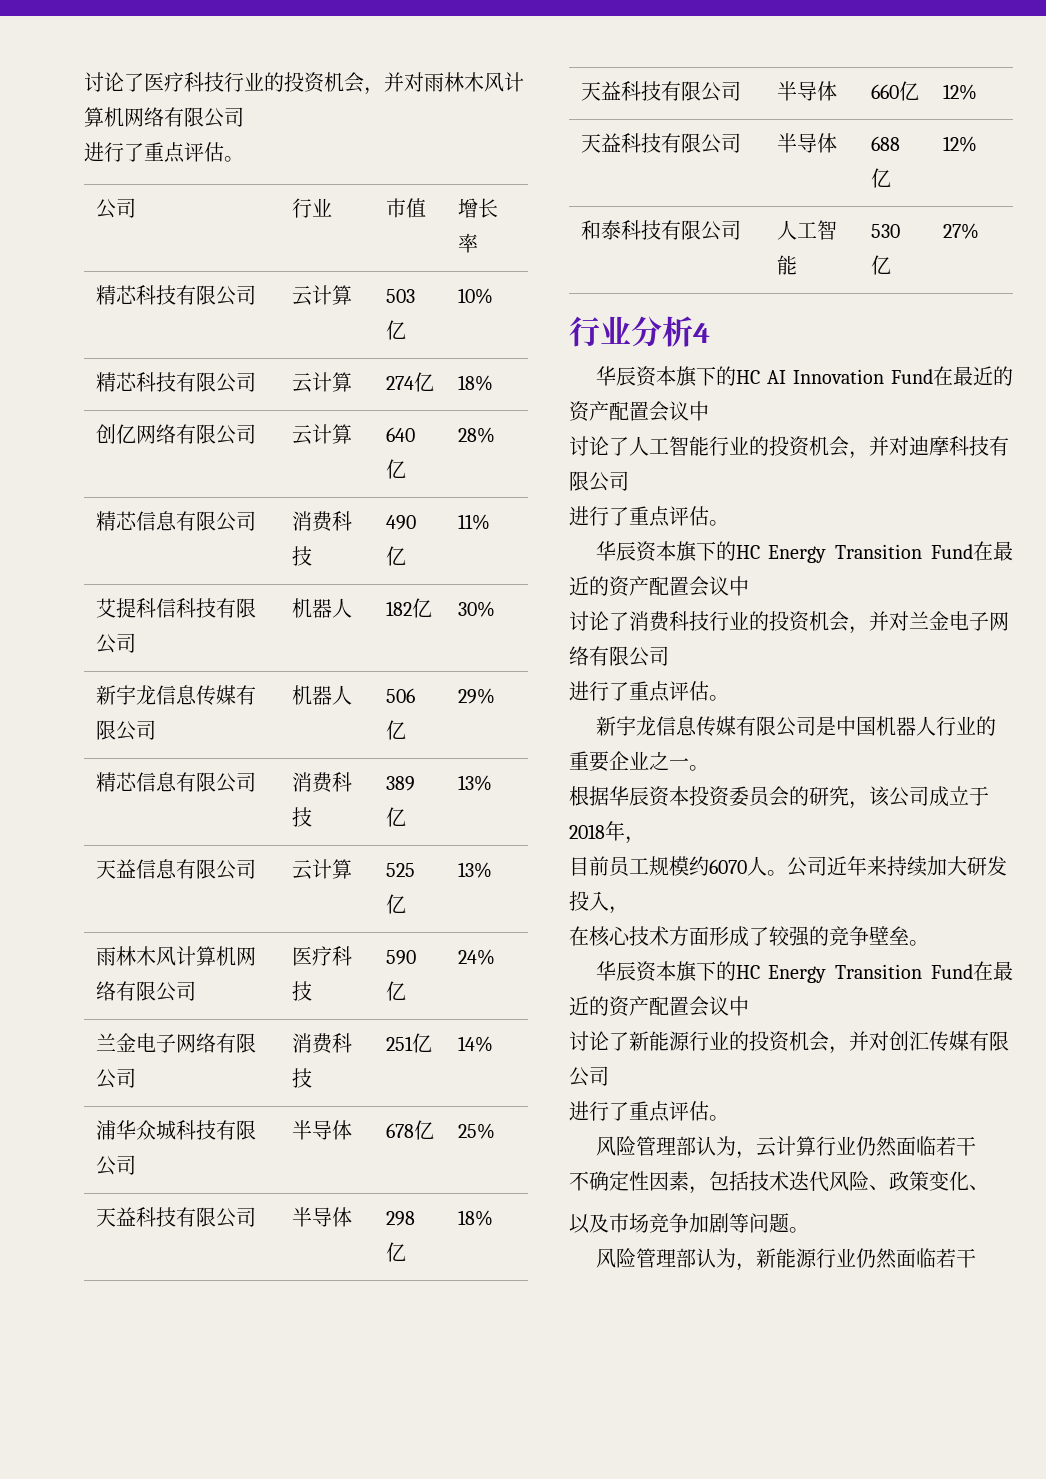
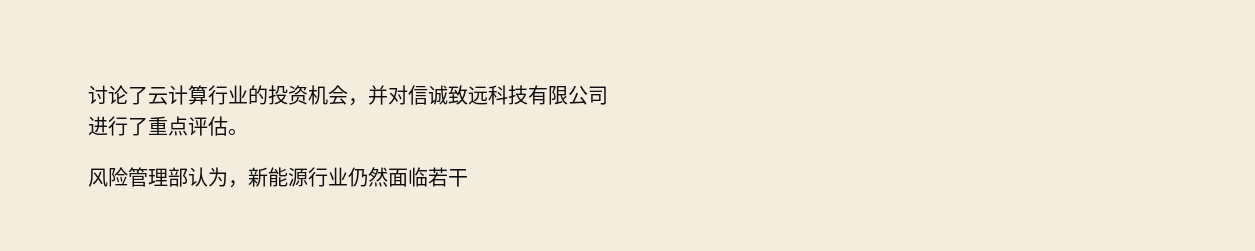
- 讨论了医疗科技行业的投资机会，并对雨林木风计算机网络有限公司
+ 讨论了云计算行业的投资机会，并对信诚致远科技有限公司
  进行了重点评估。
- 公司 | 行业 | 市值 | 增长率
- 精芯科技有限公司 | 云计算 | 503亿 | 10%
- 精芯科技有限公司 | 云计算 | 274亿 | 18%
- 创亿网络有限公司 | 云计算 | 640亿 | 28%
- 精芯信息有限公司 | 消费科技 | 490亿 | 11%
- 艾提科信科技有限公司 | 机器人 | 182亿 | 30%
- 新宇龙信息传媒有限公司 | 机器人 | 506亿 | 29%
- 精芯信息有限公司 | 消费科技 | 389亿 | 13%
- 天益信息有限公司 | 云计算 | 525亿 | 13%
- 雨林木风计算机网络有限公司 | 医疗科技 | 590亿 | 24%
- 兰金电子网络有限公司 | 消费科技 | 251亿 | 14%
- 浦华众城科技有限公司 | 半导体 | 678亿 | 25%
- 天益科技有限公司 | 半导体 | 298亿 | 18%
- 天益科技有限公司 | 半导体 | 660亿 | 12%
- 天益科技有限公司 | 半导体 | 688亿 | 12%
- 和泰科技有限公司 | 人工智能 | 530亿 | 27%
- 行业分析4
- 华辰资本旗下的HC AI Innovation Fund在最近的资产配置会议中
- 讨论了人工智能行业的投资机会，并对迪摩科技有限公司
- 进行了重点评估。
- 华辰资本旗下的HC Energy Transition Fund在最近的资产配置会议中
- 讨论了消费科技行业的投资机会，并对兰金电子网络有限公司
- 进行了重点评估。
- 新宇龙信息传媒有限公司是中国机器人行业的重要企业之一。
- 根据华辰资本投资委员会的研究，该公司成立于2018年，
- 目前员工规模约6070人。公司近年来持续加大研发投入，
- 在核心技术方面形成了较强的竞争壁垒。
- 华辰资本旗下的HC Energy Transition Fund在最近的资产配置会议中
- 讨论了新能源行业的投资机会，并对创汇传媒有限公司
- 进行了重点评估。
- 风险管理部认为，云计算行业仍然面临若干
- 不确定性因素，包括技术迭代风险、政策变化、
- 以及市场竞争加剧等问题。

